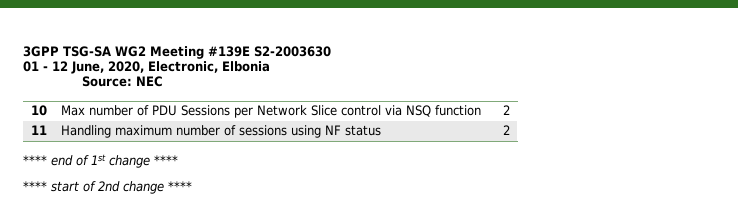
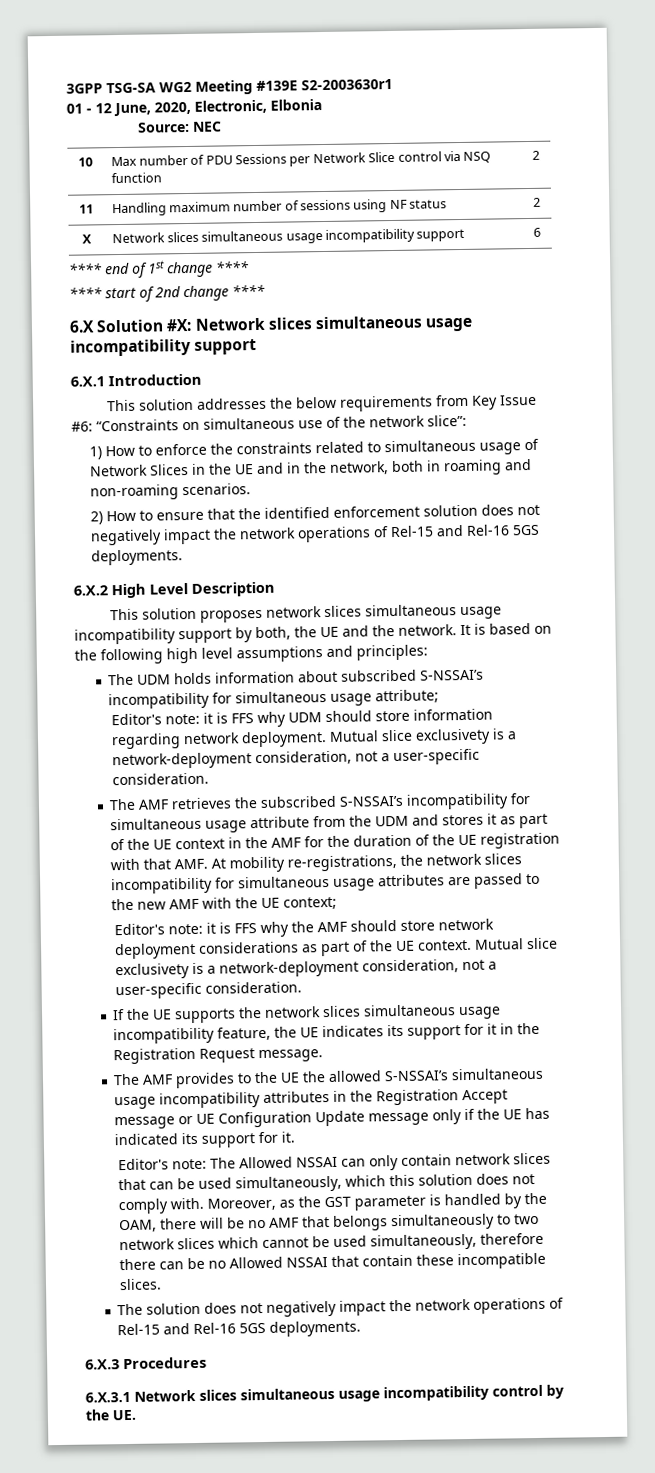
- 3GPP TSG-SA WG2 Meeting #139E S2-2003630
+ 3GPP TSG-SA WG2 Meeting #139E S2-2003630r1
+ X | Network slices simultaneous usage incompatibility support | 6
+ 6.X Solution #X: Network slices simultaneous usage incompatibility support
+ 6.X.1 Introduction
+ This solution addresses the below requirements from Key Issue #6: “Constraints on simultaneous use of the network slice”:
+ 1) How to enforce the constraints related to simultaneous usage of Network Slices in the UE and in the network, both in roaming and non-roaming scenarios.
+ 2) How to ensure that the identified enforcement solution does not negatively impact the network operations of Rel-15 and Rel-16 5GS deployments.
+ 6.X.2 High Level Description
+ This solution proposes network slices simultaneous usage incompatibility support by both, the UE and the network. It is based on the following high level assumptions and principles:
+ The UDM holds information about subscribed S-NSSAI’s incompatibility for simultaneous usage attribute;
+ Editor's note: it is FFS why UDM should store information regarding network deployment. Mutual slice exclusivety is a network-deployment consideration, not a user-specific consideration.
+ The AMF retrieves the subscribed S-NSSAI’s incompatibility for simultaneous usage attribute from the UDM and stores it as part of the UE context in the AMF for the duration of the UE registration with that AMF. At mobility re-registrations, the network slices incompatibility for simultaneous usage attributes are passed to the new AMF with the UE context;
+ Editor's note: it is FFS why the AMF should store network deployment considerations as part of the UE context. Mutual slice exclusivety is a network-deployment consideration, not a user-specific consideration.
+ If the UE supports the network slices simultaneous usage incompatibility feature, the UE indicates its support for it in the Registration Request message.
+ The AMF provides to the UE the allowed S-NSSAI’s simultaneous usage incompatibility attributes in the Registration Accept message or UE Configuration Update message only if the UE has indicated its support for it.
+ Editor's note: The Allowed NSSAI can only contain network slices that can be used simultaneously, which this solution does not comply with. Moreover, as the GST parameter is handled by the OAM, there will be no AMF that belongs simultaneously to two network slices which cannot be used simultaneously, therefore there can be no Allowed NSSAI that contain these incompatible slices.
+ The solution does not negatively impact the network operations of Rel-15 and Rel-16 5GS deployments.
+ 6.X.3 Procedures
+ 6.X.3.1 Network slices simultaneous usage incompatibility control by the UE.

